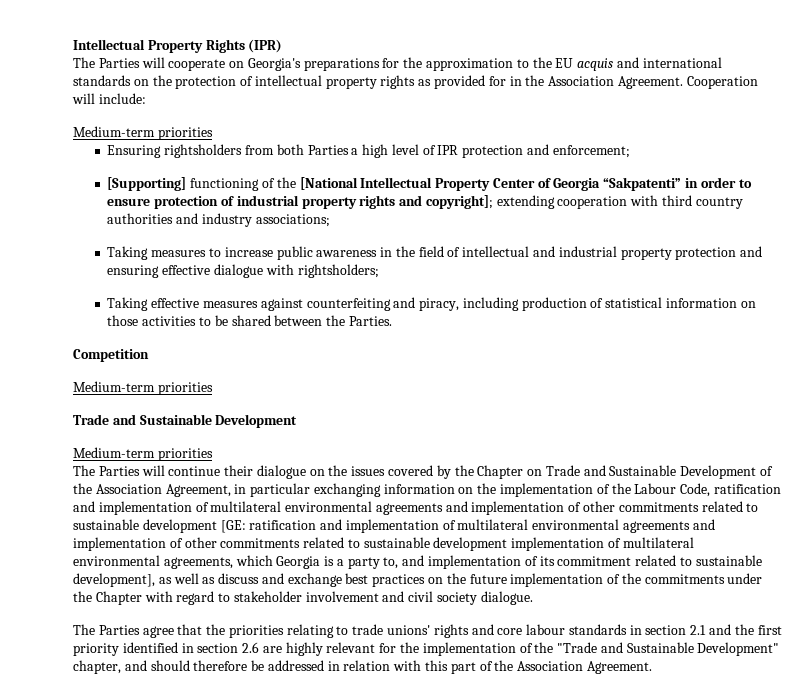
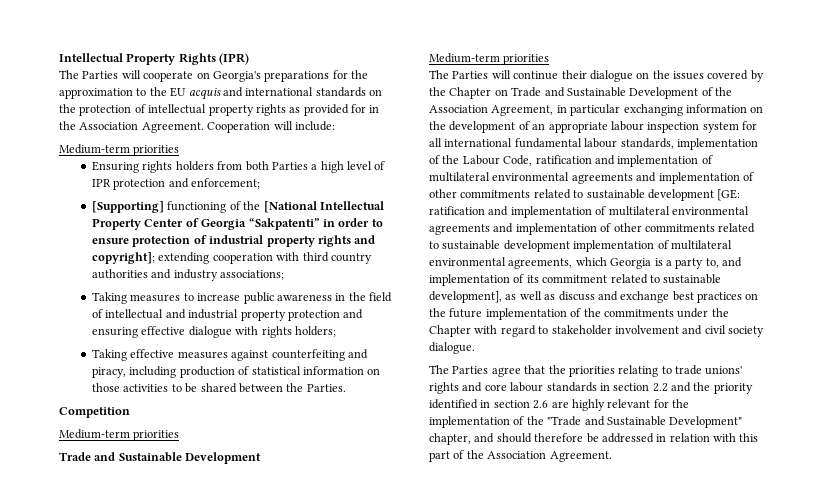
- Ensuring rightsholders from both Parties a high level of IPR protection and enforcement;
+ Ensuring rights holders from both Parties a high level of IPR protection and enforcement;
- Taking measures to increase public awareness in the field of intellectual and industrial property protection and ensuring effective dialogue with rightsholders;
+ Taking measures to increase public awareness in the field of intellectual and industrial property protection and ensuring effective dialogue with rights holders;
- The Parties will continue their dialogue on the issues covered by the Chapter on Trade and Sustainable Development of the Association Agreement, in particular exchanging information on the implementation of the Labour Code, ratification and implementation of multilateral environmental agreements and implementation of other commitments related to sustainable development [GE:
+ The Parties will continue their dialogue on the issues covered by the Chapter on Trade and Sustainable Development of the Association Agreement, in particular exchanging information on the development of an appropriate labour inspection system for all international fundamental labour standards, implementation of the Labour Code, ratification and implementation of multilateral environmental agreements and implementation of other commitments related to sustainable development [GE:
- The Parties agree that the priorities relating to trade unions' rights and core labour standards in section 2.1 and the first priority identified in section 2.6 are highly relevant for the implementation of the "Trade and Sustainable Development" chapter, and should therefore be addressed in relation with this part of the Association Agreement.
+ The Parties agree that the priorities relating to trade unions' rights and core labour standards in section 2.2 and the priority identified in section 2.6 are highly relevant for the implementation of the "Trade and Sustainable Development" chapter, and should therefore be addressed in relation with this part of the Association Agreement.

